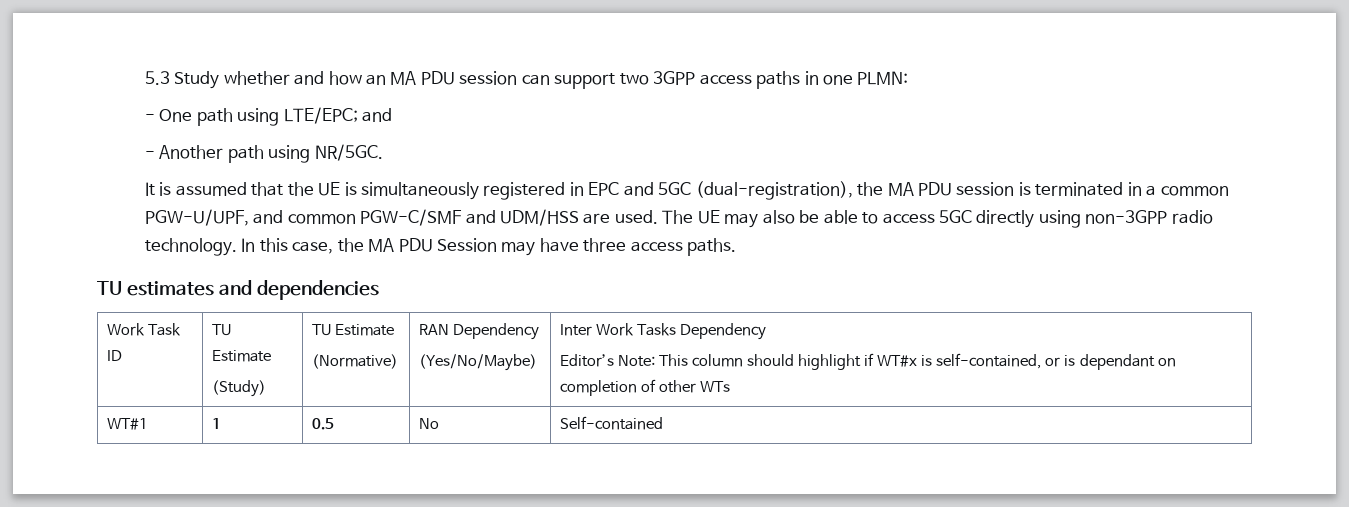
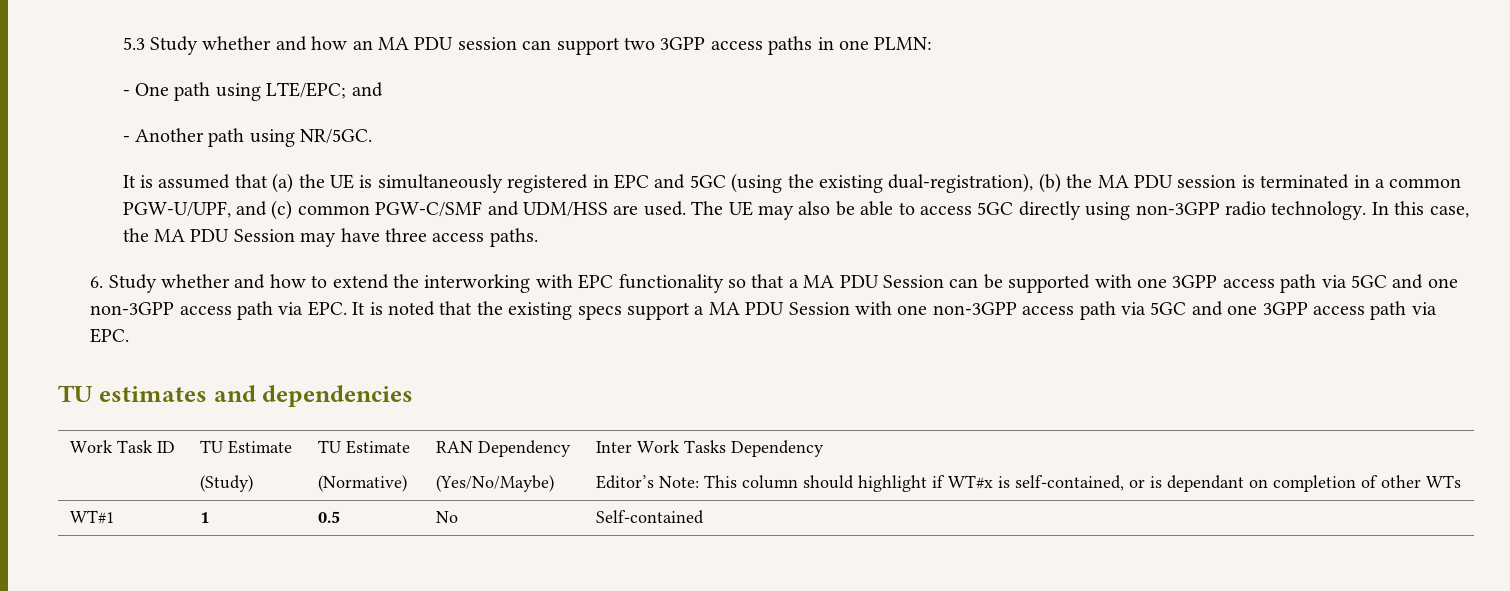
- It is assumed that the UE is simultaneously registered in EPC and 5GC (dual-registration), the MA PDU session is terminated in a common PGW-U/UPF, and common PGW-C/SMF and UDM/HSS are used.
+ It is assumed that (a) the UE is simultaneously registered in EPC and 5GC (using the existing dual-registration), (b) the MA PDU session is terminated in a common PGW-U/UPF, and (c) common PGW-C/SMF and UDM/HSS are used.
+ 6. Study whether and how to extend the interworking with EPC functionality so that a MA PDU Session can be supported with one 3GPP access path via 5GC and one non-3GPP access path via EPC. It is noted that the existing specs support a MA PDU Session with one non-3GPP access path via 5GC and one 3GPP access path via EPC.

